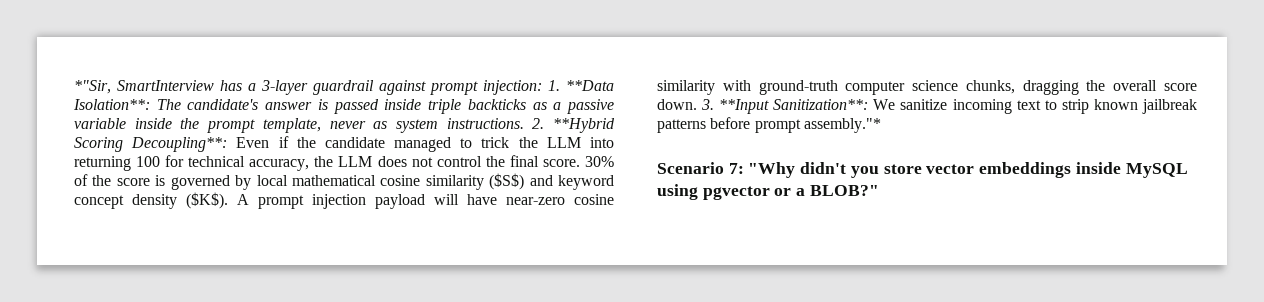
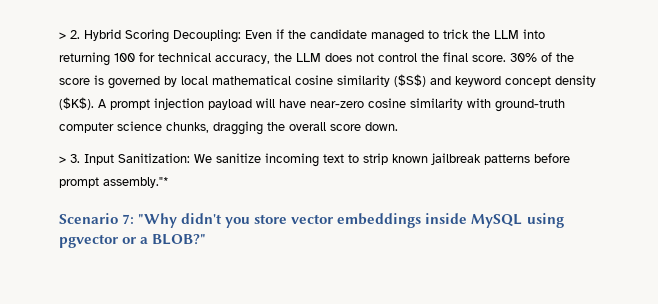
- *"Sir, SmartInterview has a 3-layer guardrail against prompt injection: 1. **Data Isolation**: The candidate's answer is passed inside triple backticks as a passive variable inside the prompt template, never as system instructions. 2. **Hybrid Scoring Decoupling**: Even if the candidate managed to trick the LLM into returning 100 for technical accuracy, the LLM does not control the final score.
+ > 2. Hybrid Scoring Decoupling: Even if the candidate managed to trick the LLM into returning 100 for technical accuracy, the LLM does not control the final score.
- A prompt injection payload will have near-zero cosine similarity with ground-truth computer science chunks, dragging the overall score down. 3. **Input Sanitization**: We sanitize incoming text to strip known jailbreak patterns before prompt assembly."*
+ A prompt injection payload will have near-zero cosine similarity with ground-truth computer science chunks, dragging the overall score down.
+ > 3. Input Sanitization: We sanitize incoming text to strip known jailbreak patterns before prompt assembly."*

